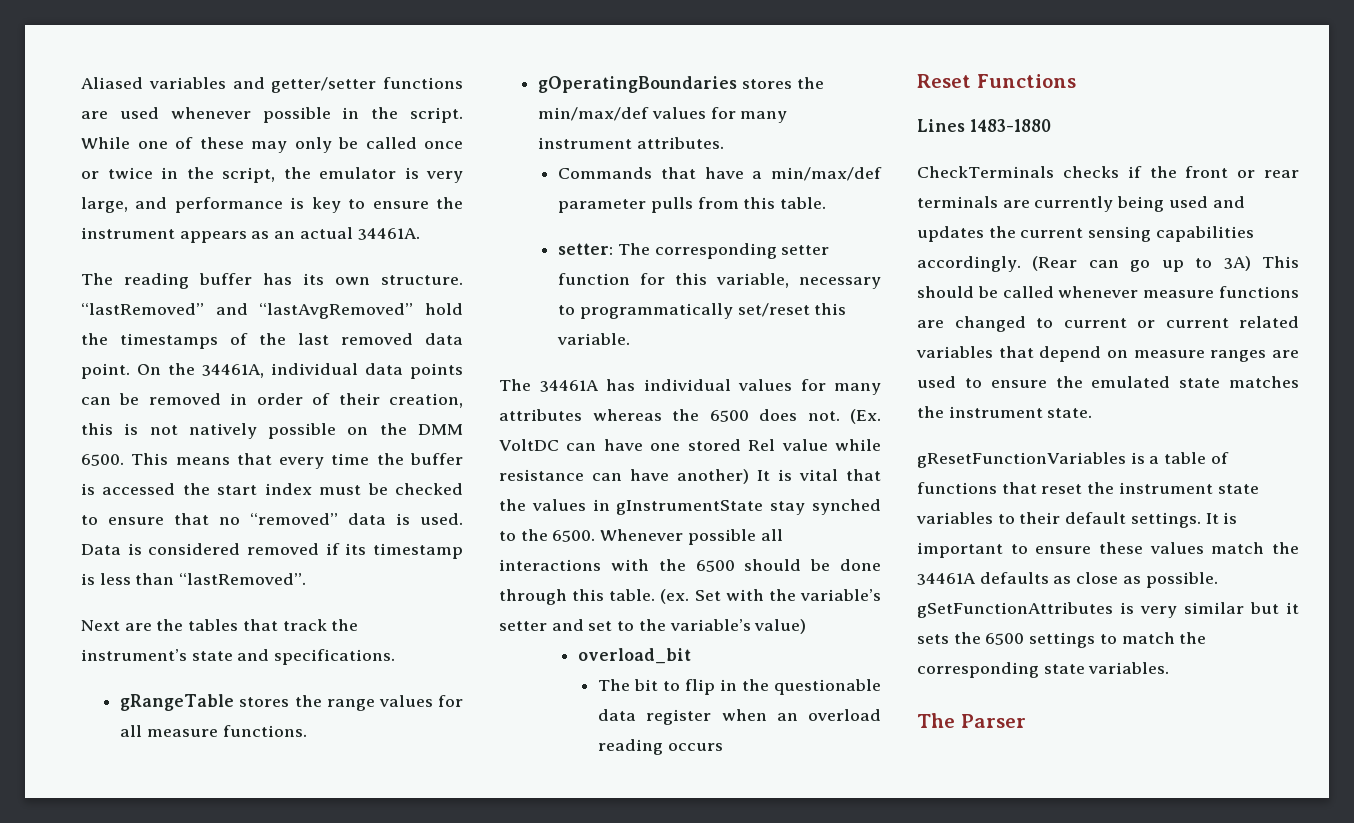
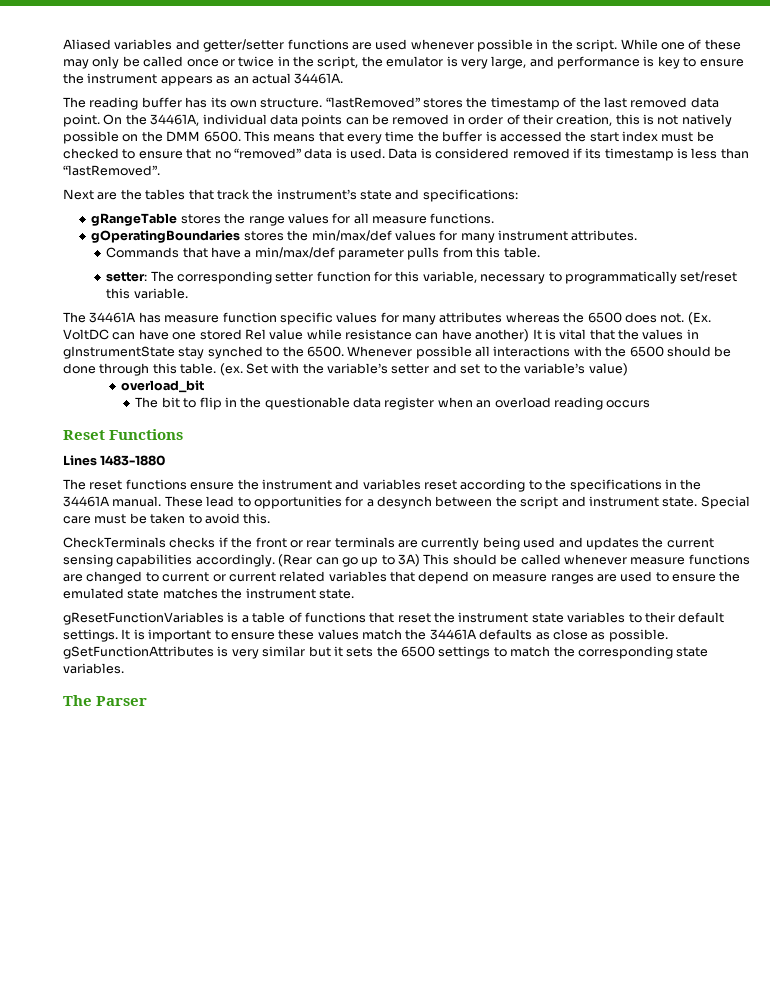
- “lastRemoved” and “lastAvgRemoved” hold the timestamps of the last removed data point.
+ “lastRemoved” stores the timestamp of the last removed data point.
- Next are the tables that track the instrument’s state and specifications.
+ Next are the tables that track the instrument’s state and specifications:
- The 34461A has individual values for many attributes whereas the 6500 does not.
+ The 34461A has measure function specific values for many attributes whereas the 6500 does not.
+ The reset functions ensure the instrument and variables reset according to the specifications in the 34461A manual. These lead to opportunities for a desynch between the script and instrument state. Special care must be taken to avoid this.

